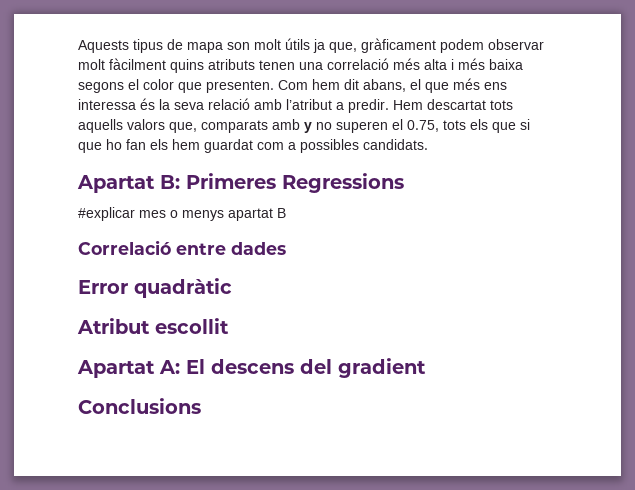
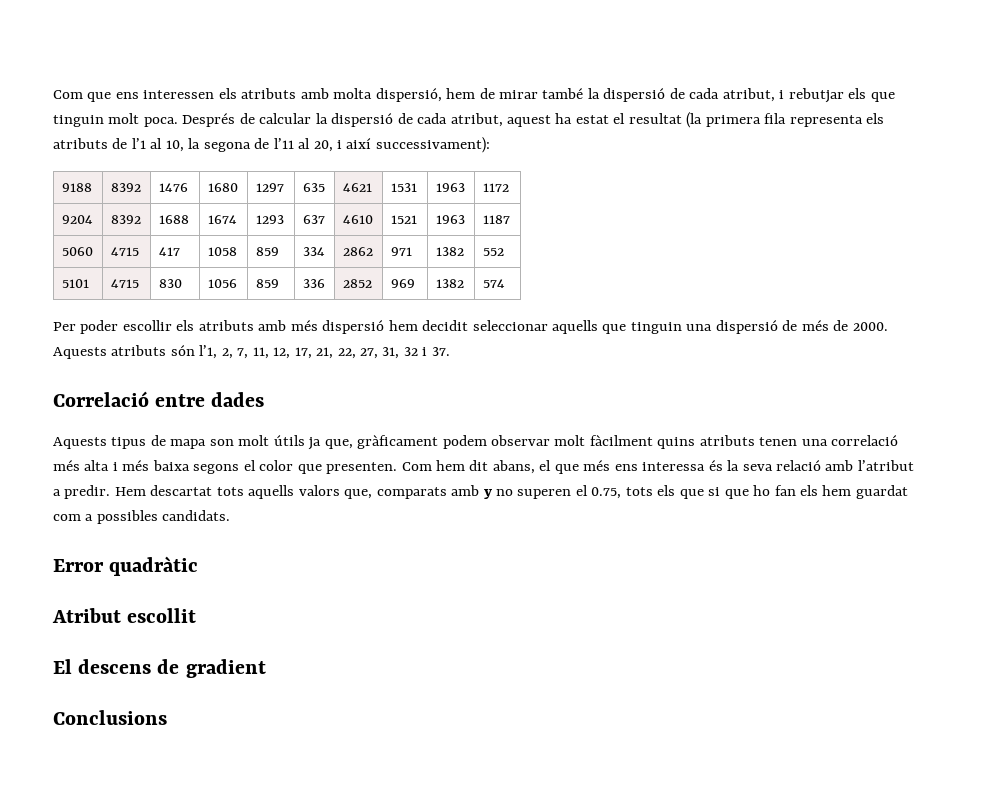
+ Com que ens interessen els atributs amb molta dispersió, hem de mirar també la dispersió de cada atribut, i rebutjar els que tinguin molt poca. Després de calcular la dispersió de cada atribut, aquest ha estat el resultat (la primera fila representa els atributs de l’1 al 10, la segona de l’11 al 20, i així successivament):
+ 9188 | 8392 | 1476 | 1680 | 1297 | 635 | 4621 | 1531 | 1963 | 1172
+ 9204 | 8392 | 1688 | 1674 | 1293 | 637 | 4610 | 1521 | 1963 | 1187
+ 5060 | 4715 | 417 | 1058 | 859 | 334 | 2862 | 971 | 1382 | 552
+ 5101 | 4715 | 830 | 1056 | 859 | 336 | 2852 | 969 | 1382 | 574
+ Per poder escollir els atributs amb més dispersió hem decidit seleccionar aquells que tinguin una dispersió de més de 2000. Aquests atributs són l’1, 2, 7, 11, 12, 17, 21, 22, 27, 31, 32 i 37.
+ Correlació entre dades
- Apartat B: Primeres Regressions
- #explicar mes o menys apartat B
- Correlació entre dades
- Apartat A: El descens del gradient
+ El descens de gradient

